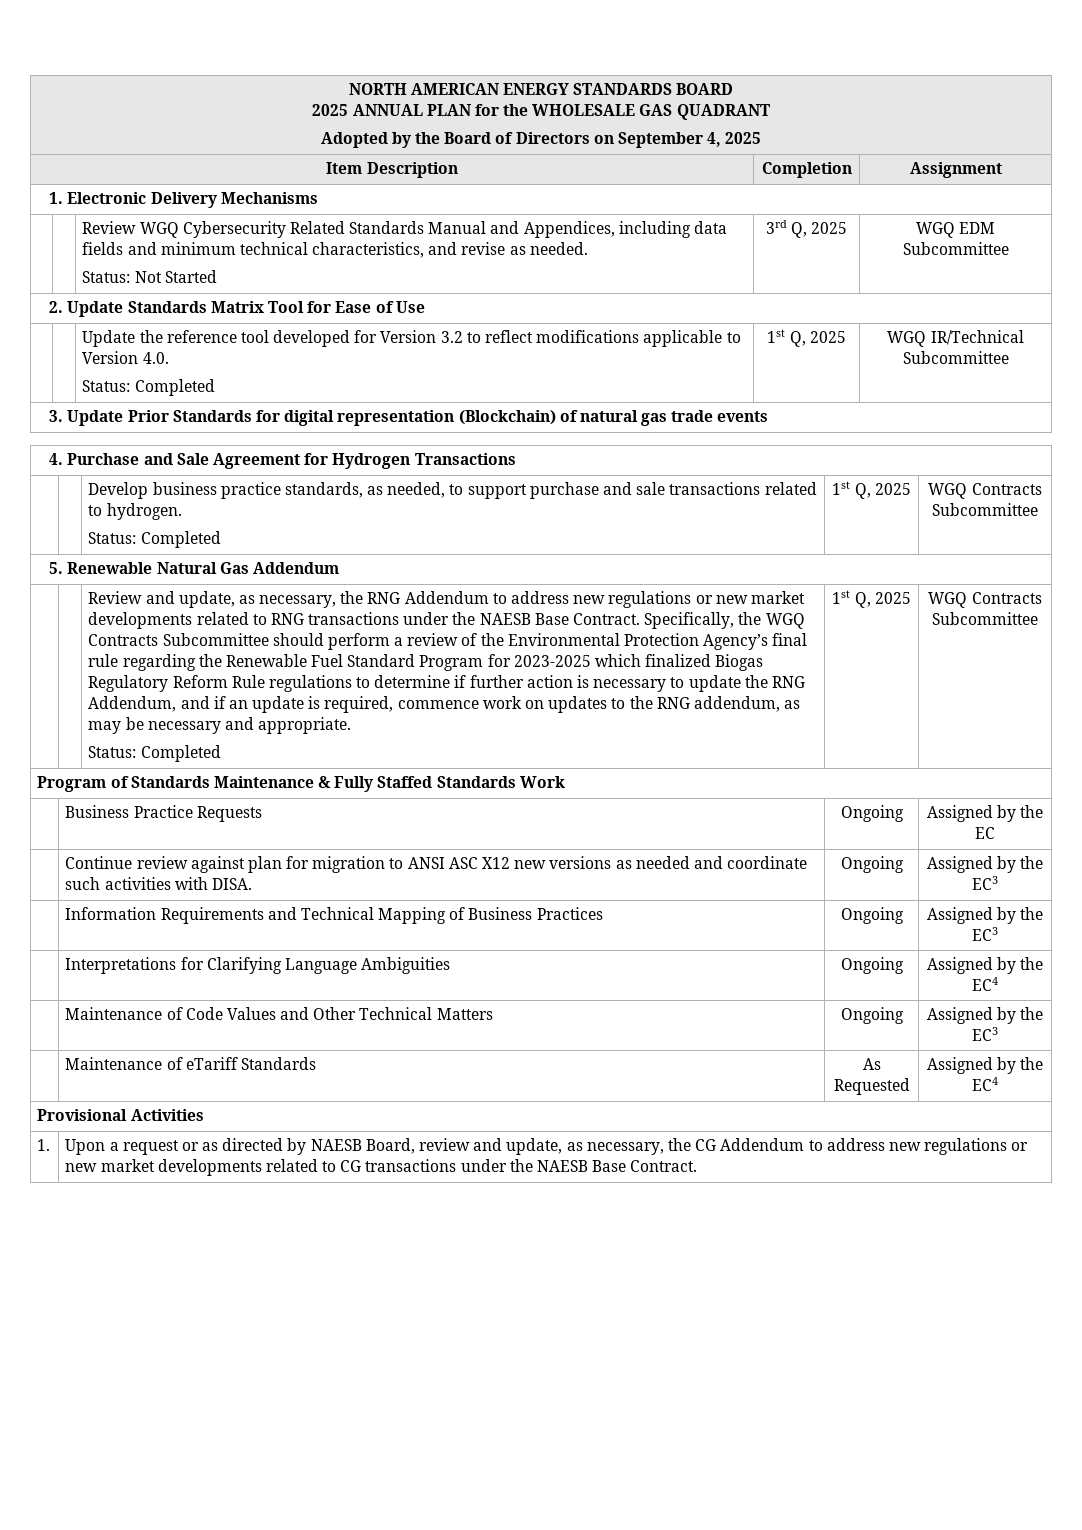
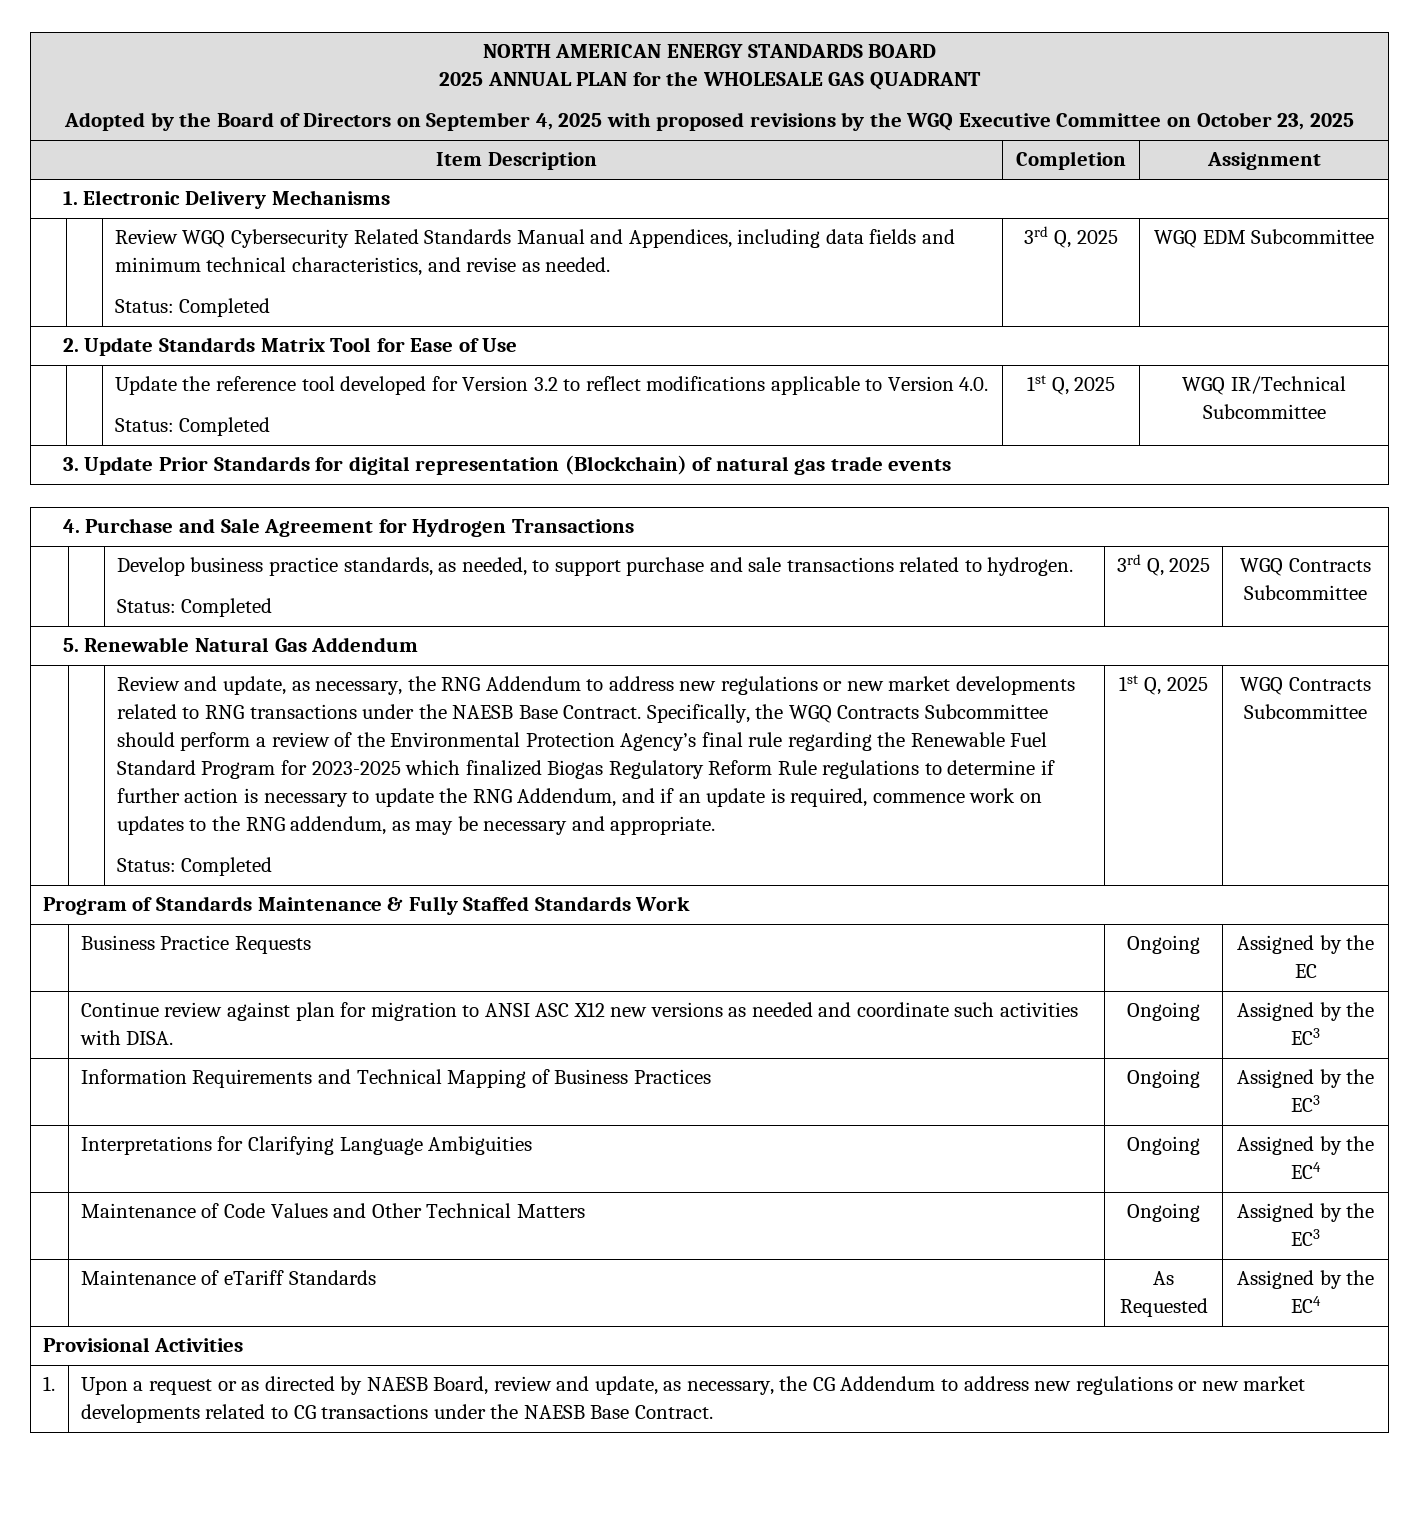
  NORTH AMERICAN ENERGY STANDARDS BOARD
  2025 ANNUAL PLAN for the WHOLESALE GAS QUADRANT
- Adopted by the Board of Directors on September 4, 2025
+ Adopted by the Board of Directors on September 4, 2025 with proposed revisions by the WGQ Executive Committee on October 23, 2025
  | | Review WGQ Cybersecurity Related Standards Manual and Appendices, including data fields and minimum technical characteristics, and revise as needed.
- Status: Not Started | 3rd Q, 2025 | WGQ EDM Subcommittee
+ Status: Completed | 3rd Q, 2025 | WGQ EDM Subcommittee
  | | Develop business practice standards, as needed, to support purchase and sale transactions related to hydrogen.
- Status: Completed | 1st Q, 2025 | WGQ Contracts Subcommittee
+ Status: Completed | 3rd Q, 2025 | WGQ Contracts Subcommittee

